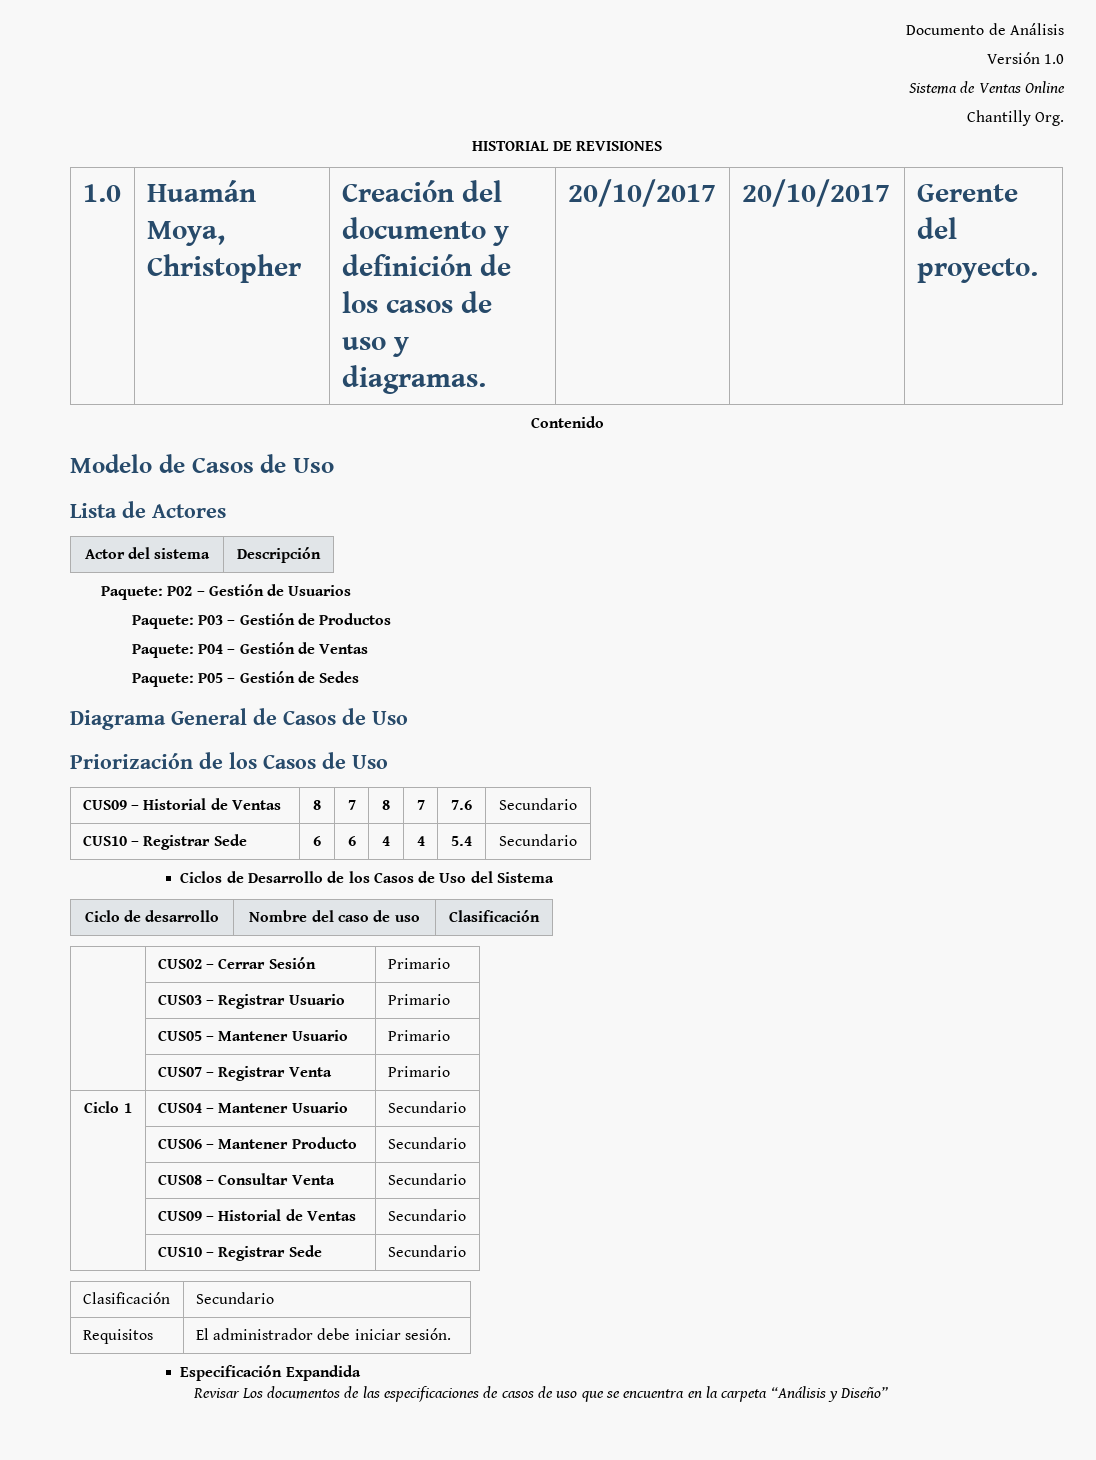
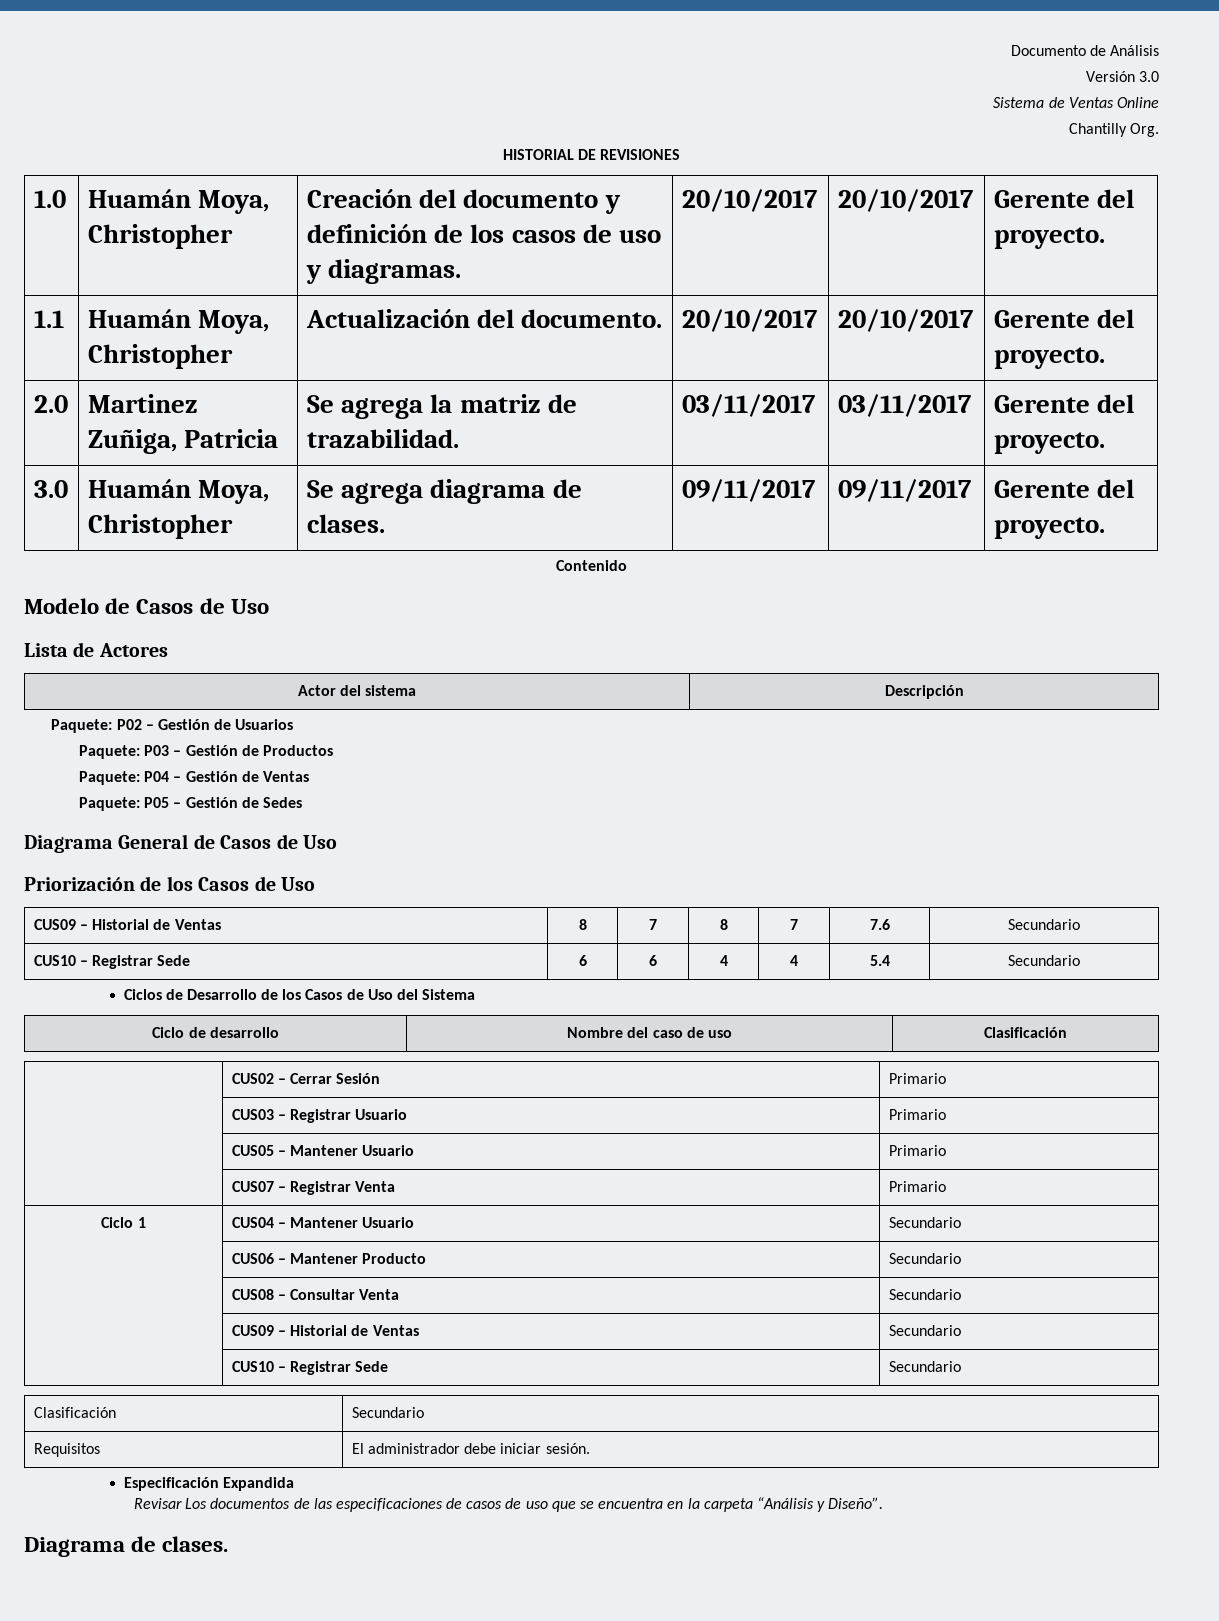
- Versión 1.0
+ Versión 3.0
+ 1.1 | Huamán Moya, Christopher | Actualización del documento. | 20/10/2017 | 20/10/2017 | Gerente del proyecto.
+ 2.0 | Martinez Zuñiga, Patricia | Se agrega la matriz de trazabilidad. | 03/11/2017 | 03/11/2017 | Gerente del proyecto.
+ 3.0 | Huamán Moya, Christopher | Se agrega diagrama de clases. | 09/11/2017 | 09/11/2017 | Gerente del proyecto.
- Revisar Los documentos de las especificaciones de casos de uso que se encuentra en la carpeta “Análisis y Diseño”
+ Revisar Los documentos de las especificaciones de casos de uso que se encuentra en la carpeta “Análisis y Diseño”.
+ Diagrama de clases.

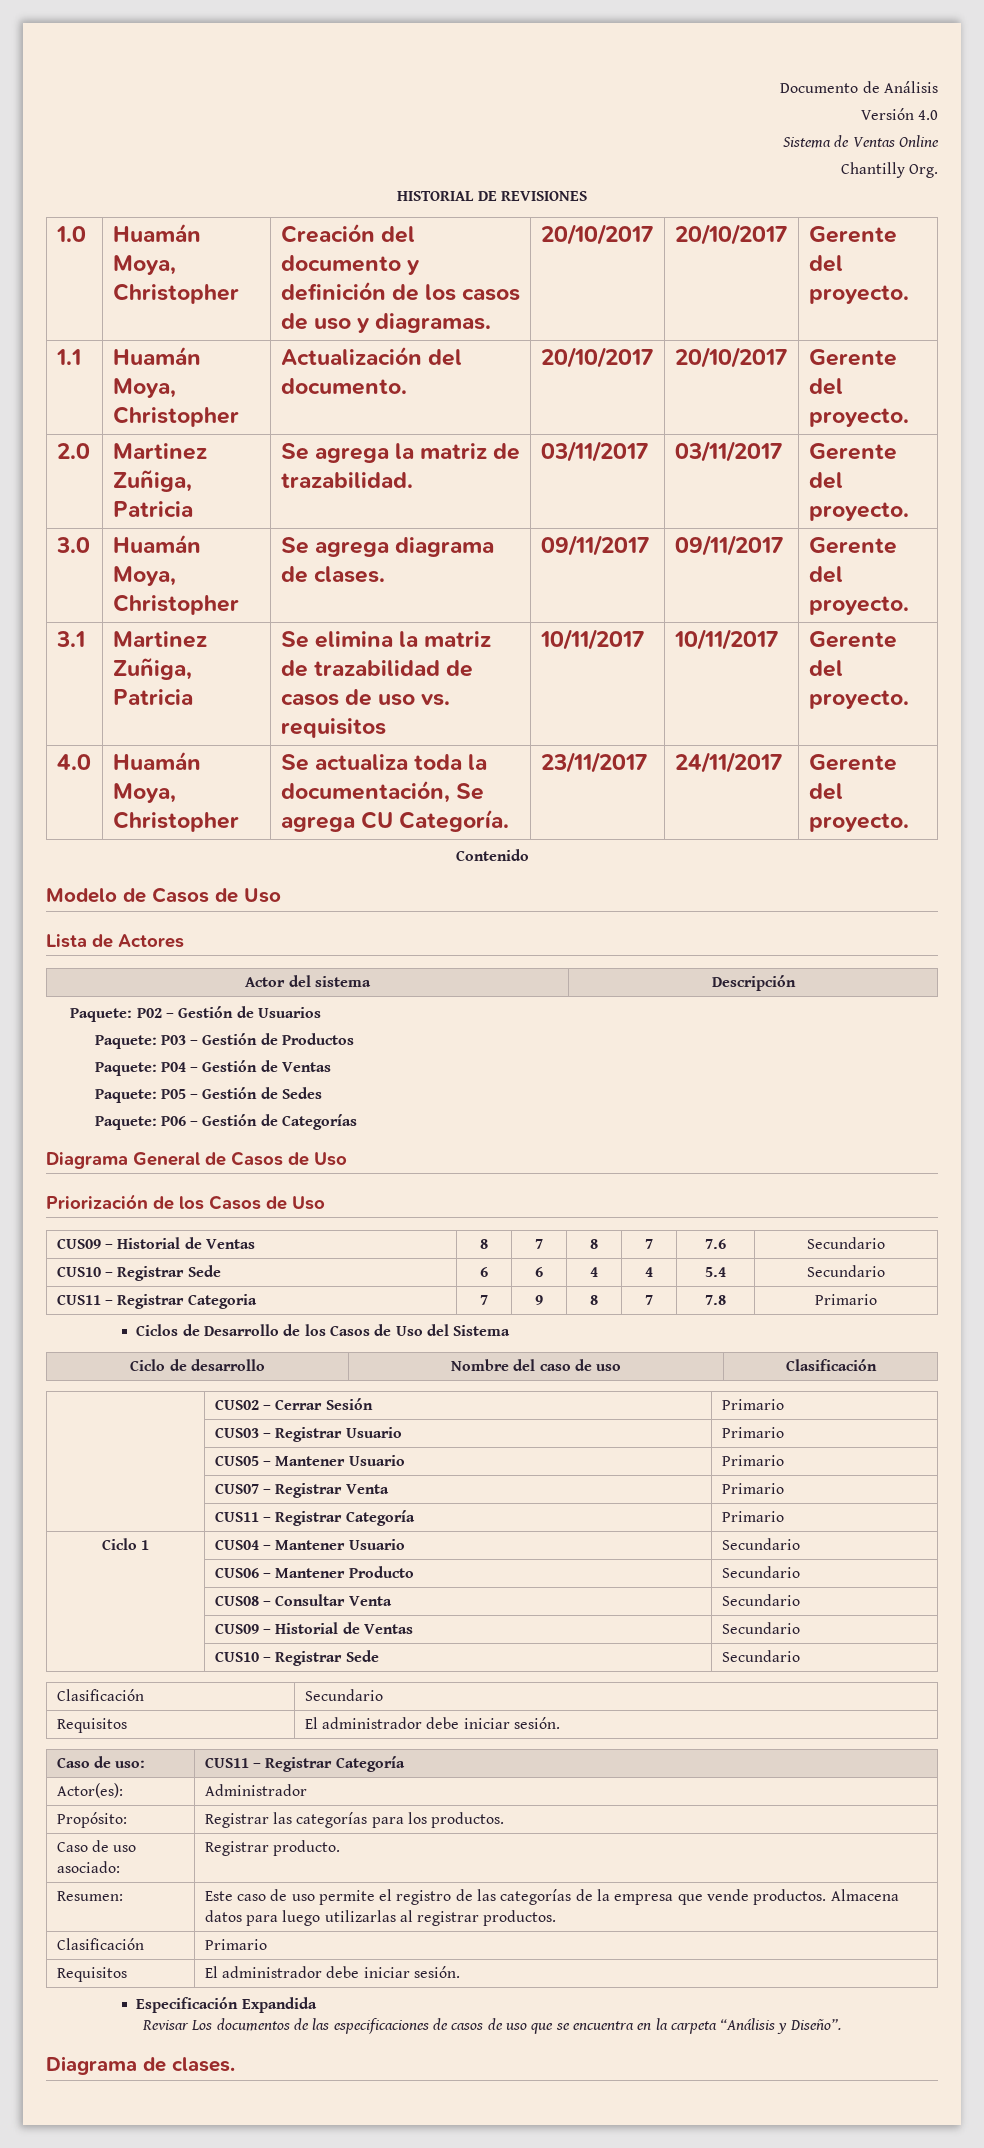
- Versión 3.0
+ Versión 4.0
+ 3.1 | Martinez Zuñiga, Patricia | Se elimina la matriz de trazabilidad de casos de uso vs. requisitos | 10/11/2017 | 10/11/2017 | Gerente del proyecto.
+ 4.0 | Huamán Moya, Christopher | Se actualiza toda la documentación, Se agrega CU Categoría. | 23/11/2017 | 24/11/2017 | Gerente del proyecto.
+ Paquete: P06 – Gestión de Categorías
+ CUS11 – Registrar Categoria | 7 | 9 | 8 | 7 | 7.8 | Primario
+ | CUS11 – Registrar Categoría | Primario
+ Caso de uso: | CUS11 – Registrar Categoría
+ Actor(es): | Administrador
+ Propósito: | Registrar las categorías para los productos.
+ Caso de uso asociado: | Registrar producto.
+ Resumen: | Este caso de uso permite el registro de las categorías de la empresa que vende productos. Almacena datos para luego utilizarlas al registrar productos.
+ Clasificación | Primario
+ Requisitos | El administrador debe iniciar sesión.

